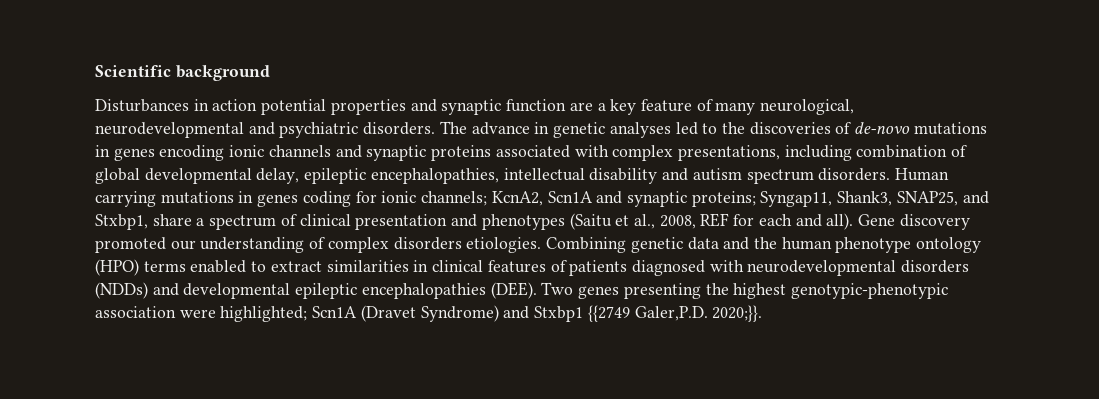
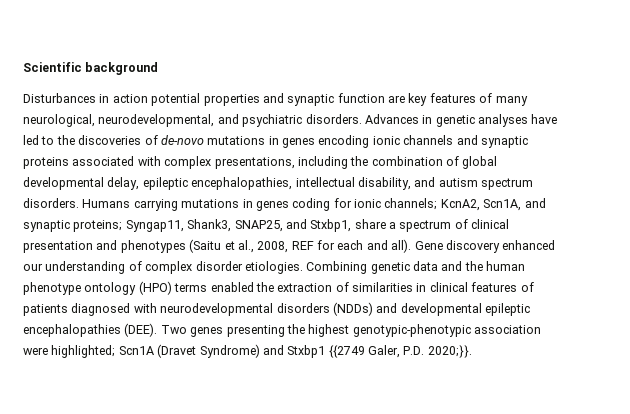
- Disturbances in action potential properties and synaptic function are a key feature of many neurological, neurodevelopmental and psychiatric disorders.
+ Disturbances in action potential properties and synaptic function are key features of many neurological, neurodevelopmental, and psychiatric disorders.
- The advance in genetic analyses led to the discoveries of de-novo mutations in genes encoding ionic channels and synaptic proteins associated with complex presentations, including combination of global developmental delay, epileptic encephalopathies, intellectual disability and autism spectrum disorders.
+ Advances in genetic analyses have led to the discoveries of de-novo mutations in genes encoding ionic channels and synaptic proteins associated with complex presentations, including the combination of global developmental delay, epileptic encephalopathies, intellectual disability, and autism spectrum disorders.
- Human carrying mutations in genes coding for ionic channels; KcnA2, Scn1A and synaptic proteins; Syngap11, Shank3, SNAP25, and Stxbp1, share a spectrum of clinical presentation and phenotypes (Saitu et al., 2008, REF for each and all).
+ Humans carrying mutations in genes coding for ionic channels; KcnA2, Scn1A, and synaptic proteins; Syngap11, Shank3, SNAP25, and Stxbp1, share a spectrum of clinical presentation and phenotypes (Saitu et al., 2008, REF for each and all).
- Gene discovery promoted our understanding of complex disorders etiologies.
+ Gene discovery enhanced our understanding of complex disorder etiologies.
- Combining genetic data and the human phenotype ontology (HPO) terms enabled to extract similarities in clinical features of patients diagnosed with neurodevelopmental disorders (NDDs) and developmental epileptic encephalopathies (DEE).
+ Combining genetic data and the human phenotype ontology (HPO) terms enabled the extraction of similarities in clinical features of patients diagnosed with neurodevelopmental disorders (NDDs) and developmental epileptic encephalopathies (DEE).
- Two genes presenting the highest genotypic-phenotypic association were highlighted; Scn1A (Dravet Syndrome) and Stxbp1 {{2749 Galer,P.D. 2020;}}.
+ Two genes presenting the highest genotypic-phenotypic association were highlighted; Scn1A (Dravet Syndrome) and Stxbp1 {{2749 Galer, P.D. 2020;}}.

